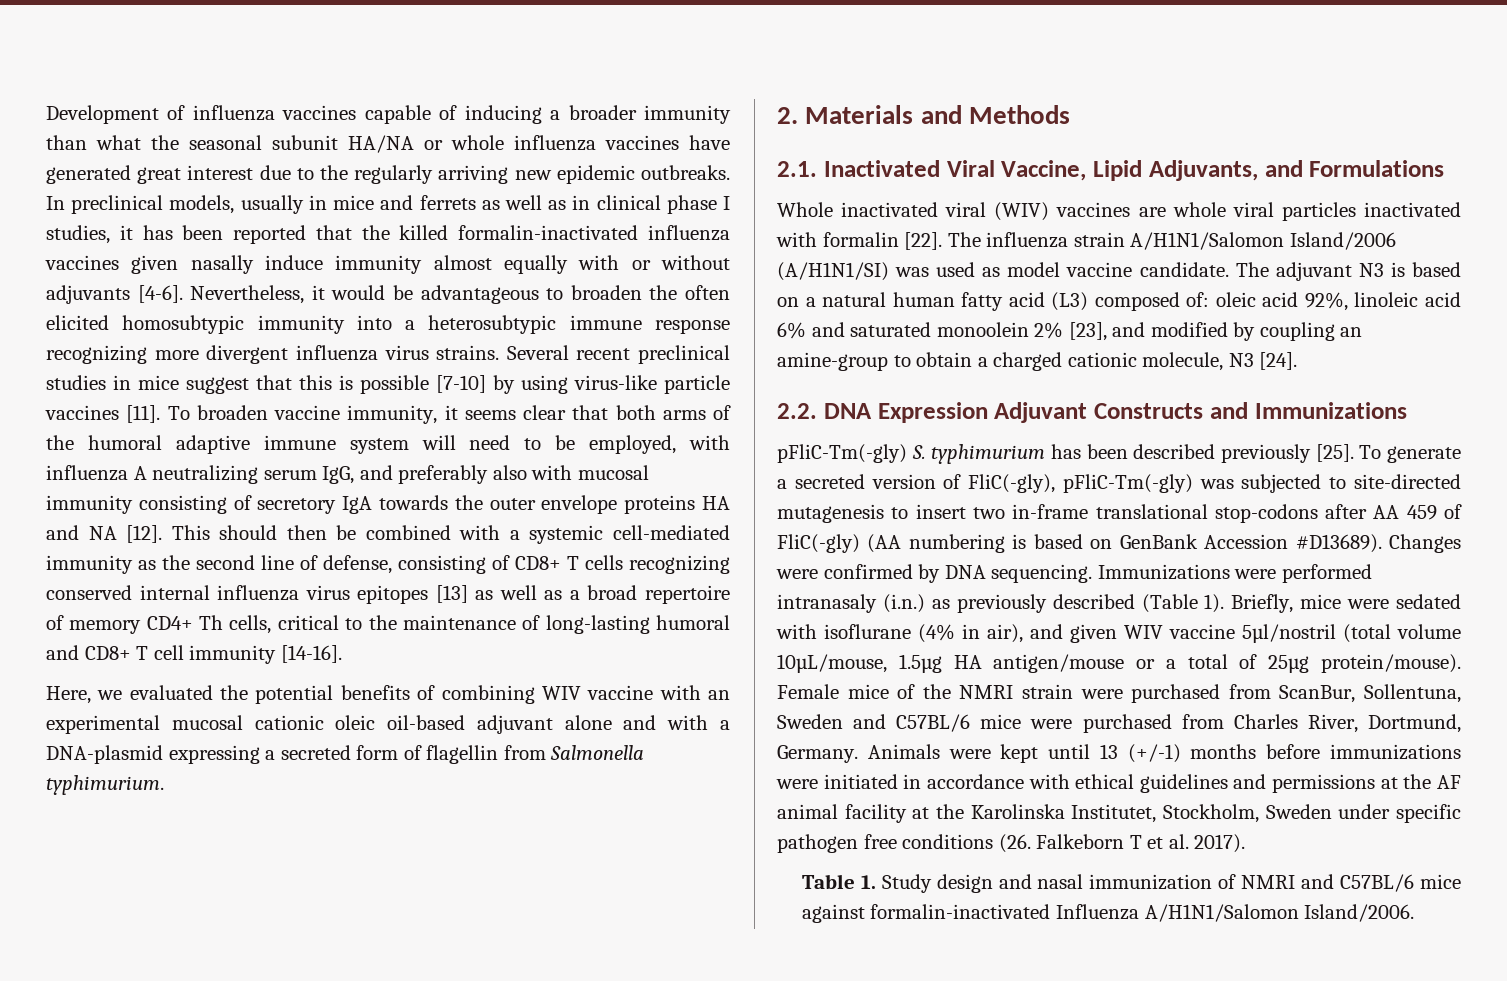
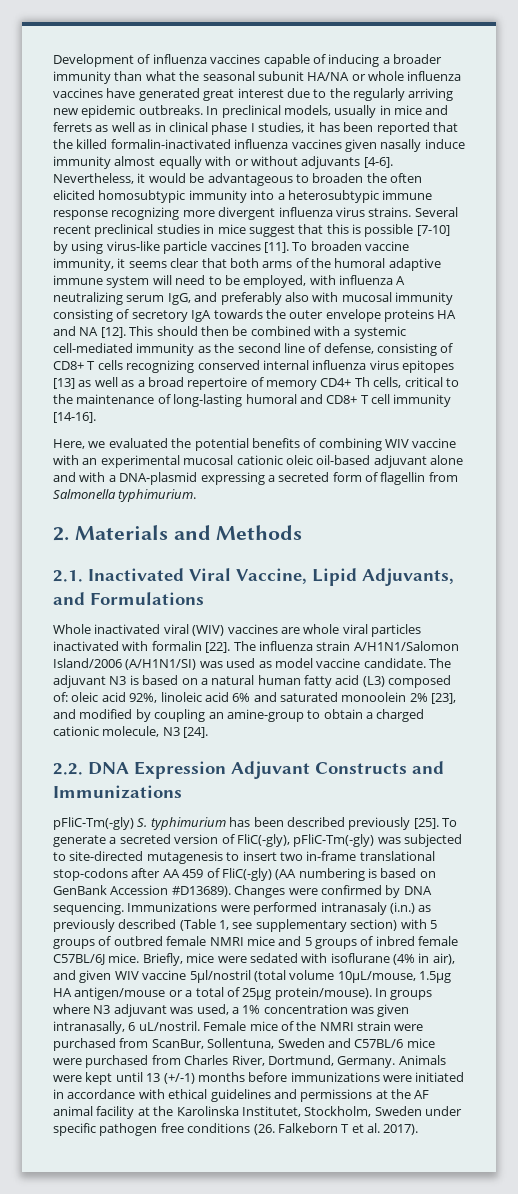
- Immunizations were performed intranasaly (i.n.) as previously described (Table 1).
+ Immunizations were performed intranasaly (i.n.) as previously described (Table 1, see supplementary section) with 5 groups of outbred female NMRI mice and 5 groups of inbred female C57BL/6J mice.
+ In groups where N3 adjuvant was used, a 1% concentration was given intranasally, 6 uL/nostril.
- Table 1. Study design and nasal immunization of NMRI and C57BL/6 mice against formalin-inactivated Influenza A/H1N1/Salomon Island/2006.

